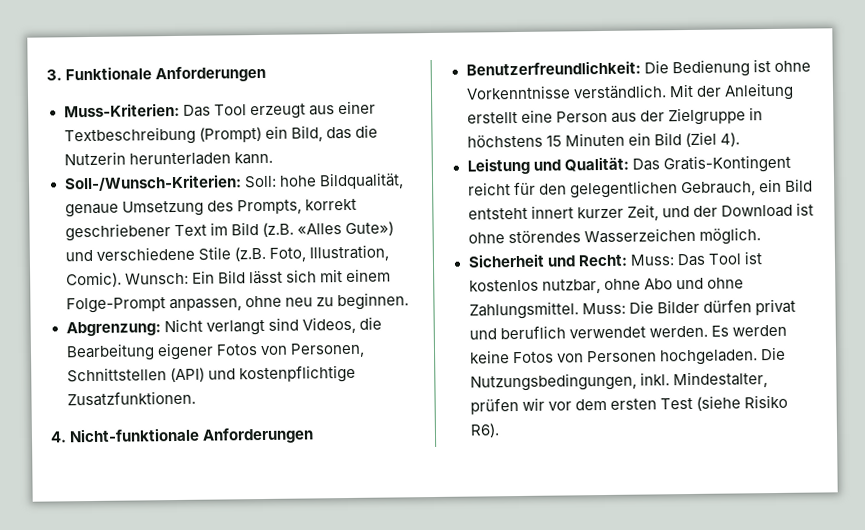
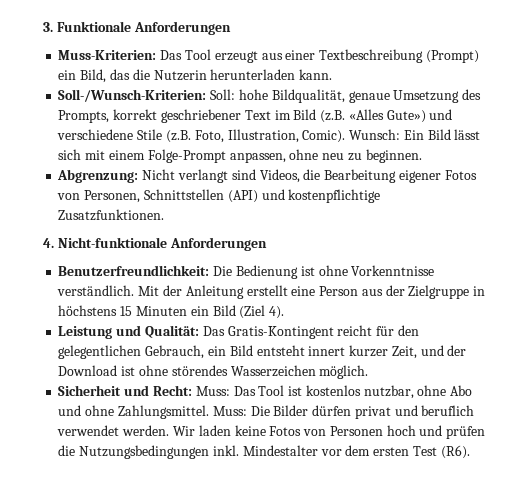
- Es werden keine Fotos von Personen hochgeladen. Die Nutzungsbedingungen, inkl. Mindestalter, prüfen wir vor dem ersten Test (siehe Risiko R6).
+ Wir laden keine Fotos von Personen hoch und prüfen die Nutzungsbedingungen inkl. Mindestalter vor dem ersten Test (R6).

